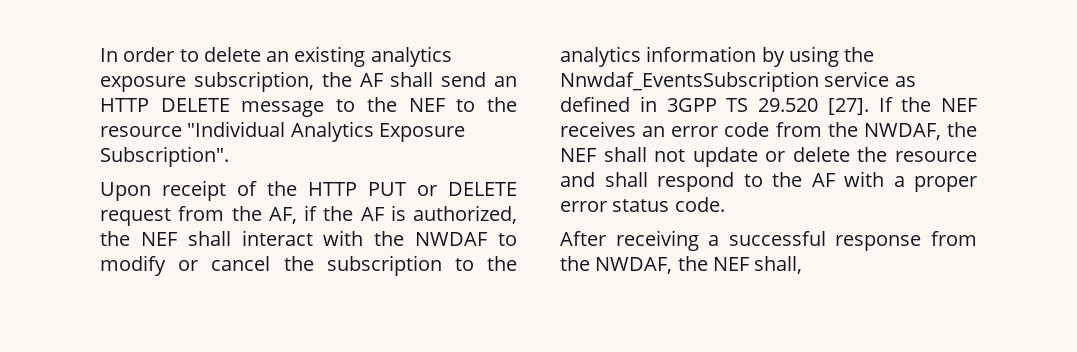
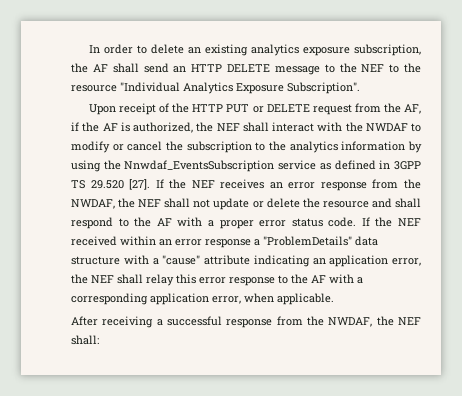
- If the NEF receives an error code from the NWDAF, the NEF shall not update or delete the resource and shall respond to the AF with a proper error status code.
+ If the NEF receives an error response from the NWDAF, the NEF shall not update or delete the resource and shall respond to the AF with a proper error status code. If the NEF received within an error response a "ProblemDetails" data structure with a "cause" attribute indicating an application error, the NEF shall relay this error response to the AF with a corresponding application error, when applicable.
- After receiving a successful response from the NWDAF, the NEF shall,
+ After receiving a successful response from the NWDAF, the NEF shall:

